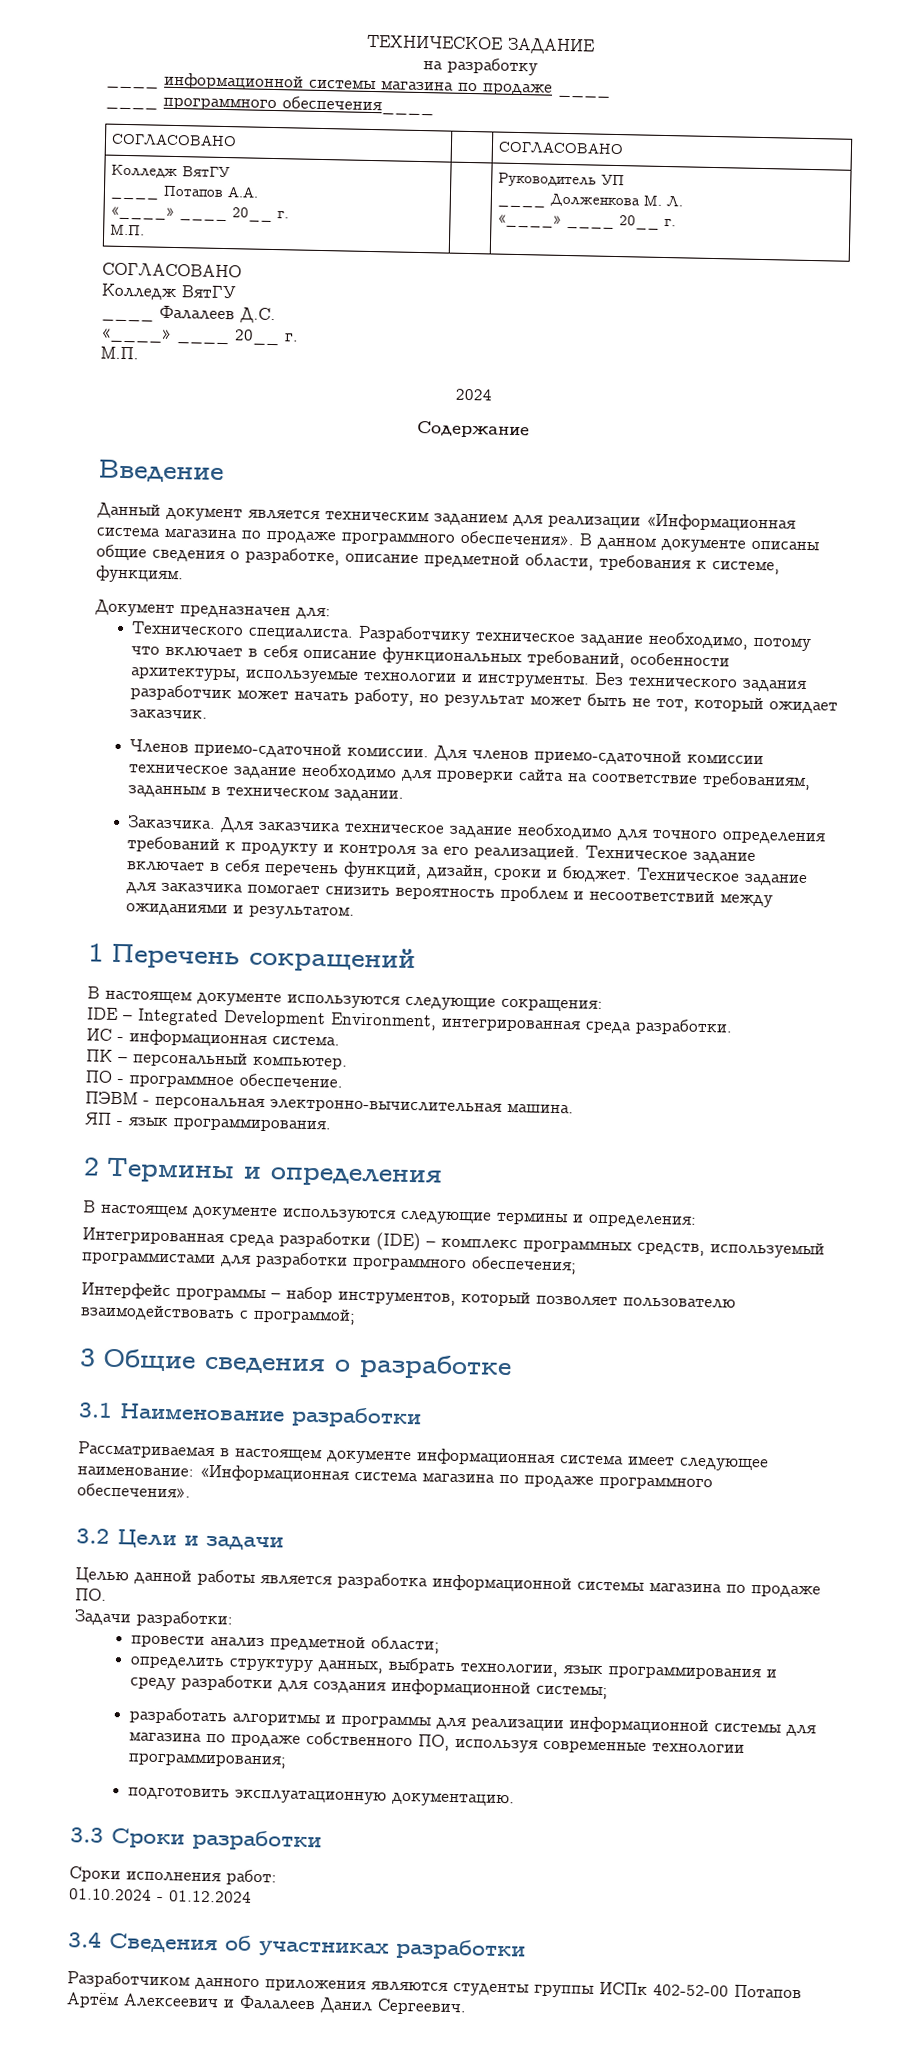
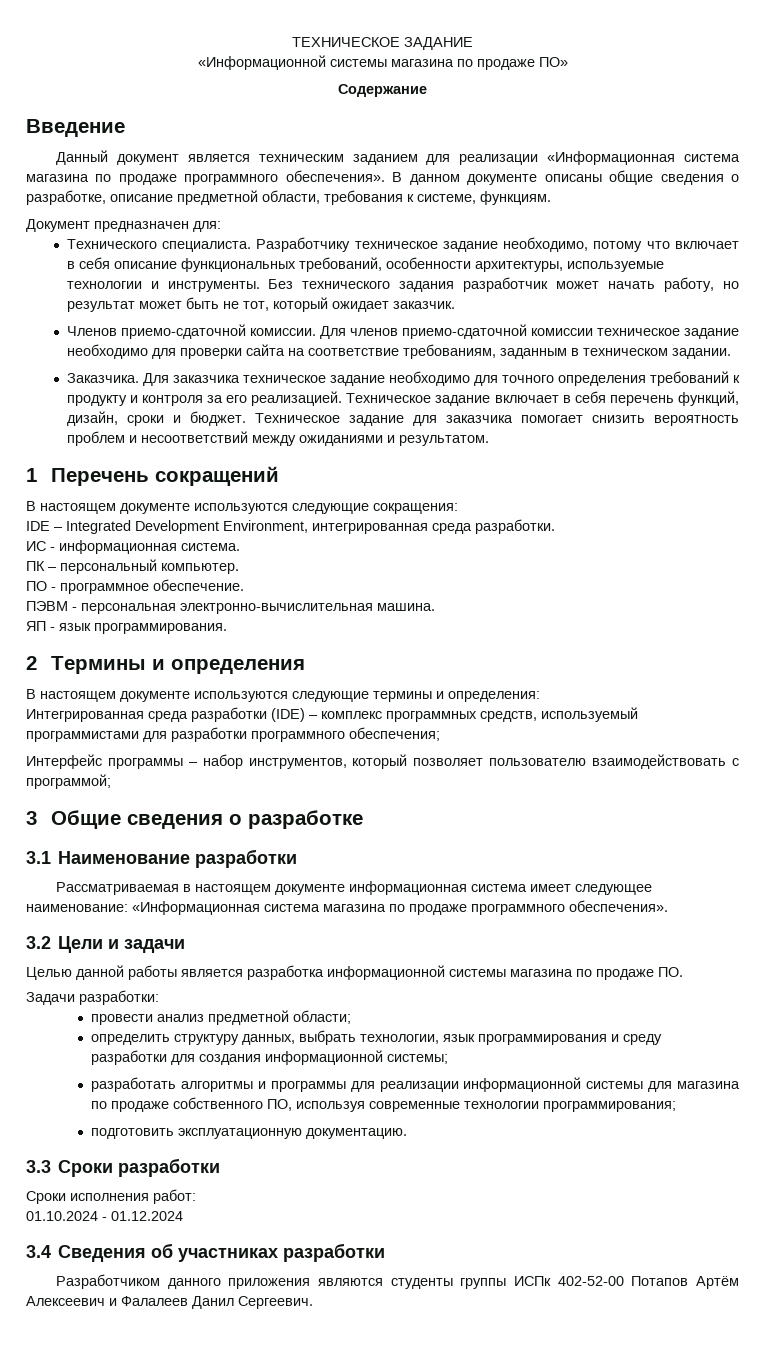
- на разработку
- ____ информационной системы магазина по продаже ____
- ____ программного обеспечения____
- СОГЛАСОВАНО | | СОГЛАСОВАНО
- Колледж ВятГУ
- ____ Потапов А.А.
- «____» ____ 20__ г.
- М.П. | | Руководитель УП
- ____ Долженкова М. Л.
- «____» ____ 20__ г.
- СОГЛАСОВАНО
- Колледж ВятГУ
- ____ Фалалеев Д.С.
- «____» ____ 20__ г.
- М.П.
- 2024
+ «Информационной системы магазина по продаже ПО»

